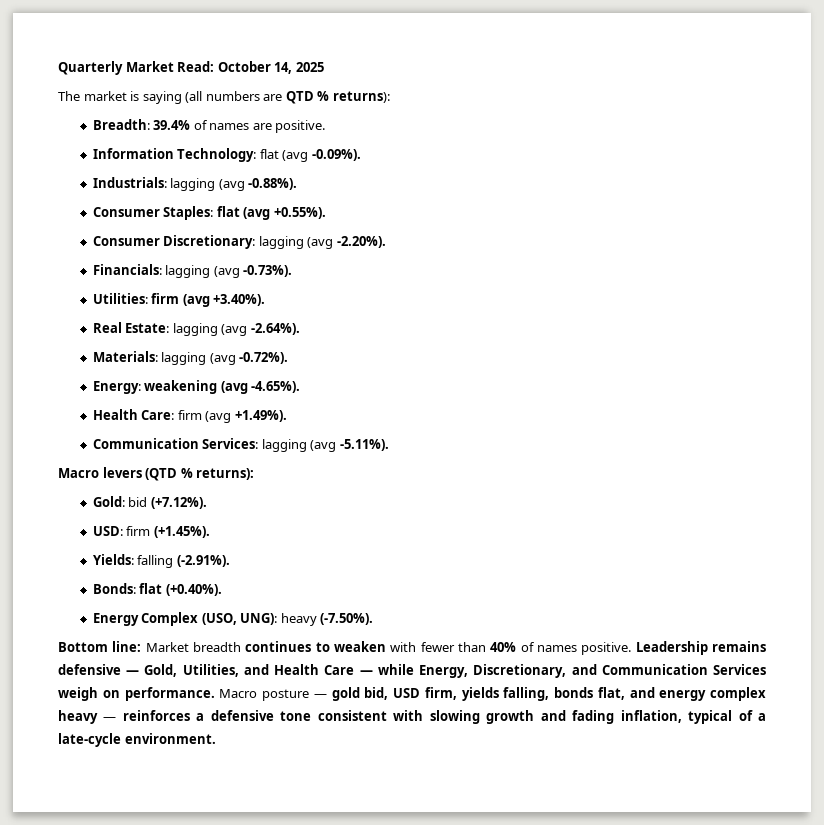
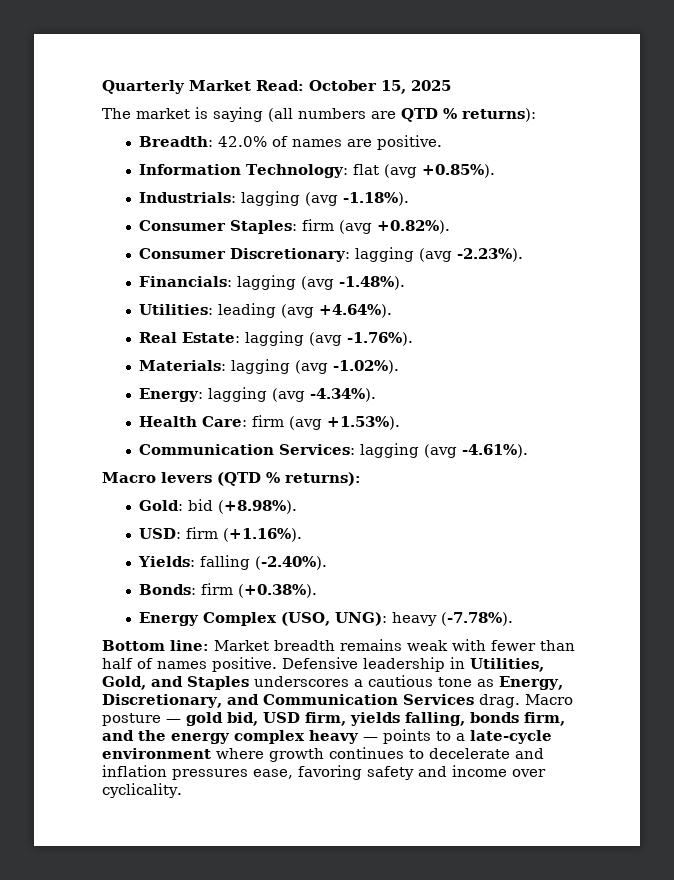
- Quarterly Market Read: October 14, 2025
+ Quarterly Market Read: October 15, 2025
- Breadth: 39.4% of names are positive.
+ Breadth: 42.0% of names are positive.
- Information Technology: flat (avg -0.09%).
+ Information Technology: flat (avg +0.85%).
- Industrials: lagging (avg -0.88%).
+ Industrials: lagging (avg -1.18%).
- Consumer Staples: flat (avg +0.55%).
+ Consumer Staples: firm (avg +0.82%).
- Consumer Discretionary: lagging (avg -2.20%).
+ Consumer Discretionary: lagging (avg -2.23%).
- Financials: lagging (avg -0.73%).
+ Financials: lagging (avg -1.48%).
- Utilities: firm (avg +3.40%).
+ Utilities: leading (avg +4.64%).
- Real Estate: lagging (avg -2.64%).
+ Real Estate: lagging (avg -1.76%).
- Materials: lagging (avg -0.72%).
+ Materials: lagging (avg -1.02%).
- Energy: weakening (avg -4.65%).
+ Energy: lagging (avg -4.34%).
- Health Care: firm (avg +1.49%).
+ Health Care: firm (avg +1.53%).
- Communication Services: lagging (avg -5.11%).
+ Communication Services: lagging (avg -4.61%).
- Gold: bid (+7.12%).
+ Gold: bid (+8.98%).
- USD: firm (+1.45%).
+ USD: firm (+1.16%).
- Yields: falling (-2.91%).
+ Yields: falling (-2.40%).
- Bonds: flat (+0.40%).
+ Bonds: firm (+0.38%).
- Energy Complex (USO, UNG): heavy (-7.50%).
+ Energy Complex (USO, UNG): heavy (-7.78%).
- Bottom line: Market breadth continues to weaken with fewer than 40% of names positive.
+ Bottom line: Market breadth remains weak with fewer than half of names positive.
- Leadership remains defensive — Gold, Utilities, and Health Care — while Energy, Discretionary, and Communication Services weigh on performance.
+ Defensive leadership in Utilities, Gold, and Staples underscores a cautious tone as Energy, Discretionary, and Communication Services drag.
- Macro posture — gold bid, USD firm, yields falling, bonds flat, and energy complex heavy — reinforces a defensive tone consistent with slowing growth and fading inflation, typical of a late-cycle environment.
+ Macro posture — gold bid, USD firm, yields falling, bonds firm, and the energy complex heavy — points to a late-cycle environment where growth continues to decelerate and inflation pressures ease, favoring safety and income over cyclicality.

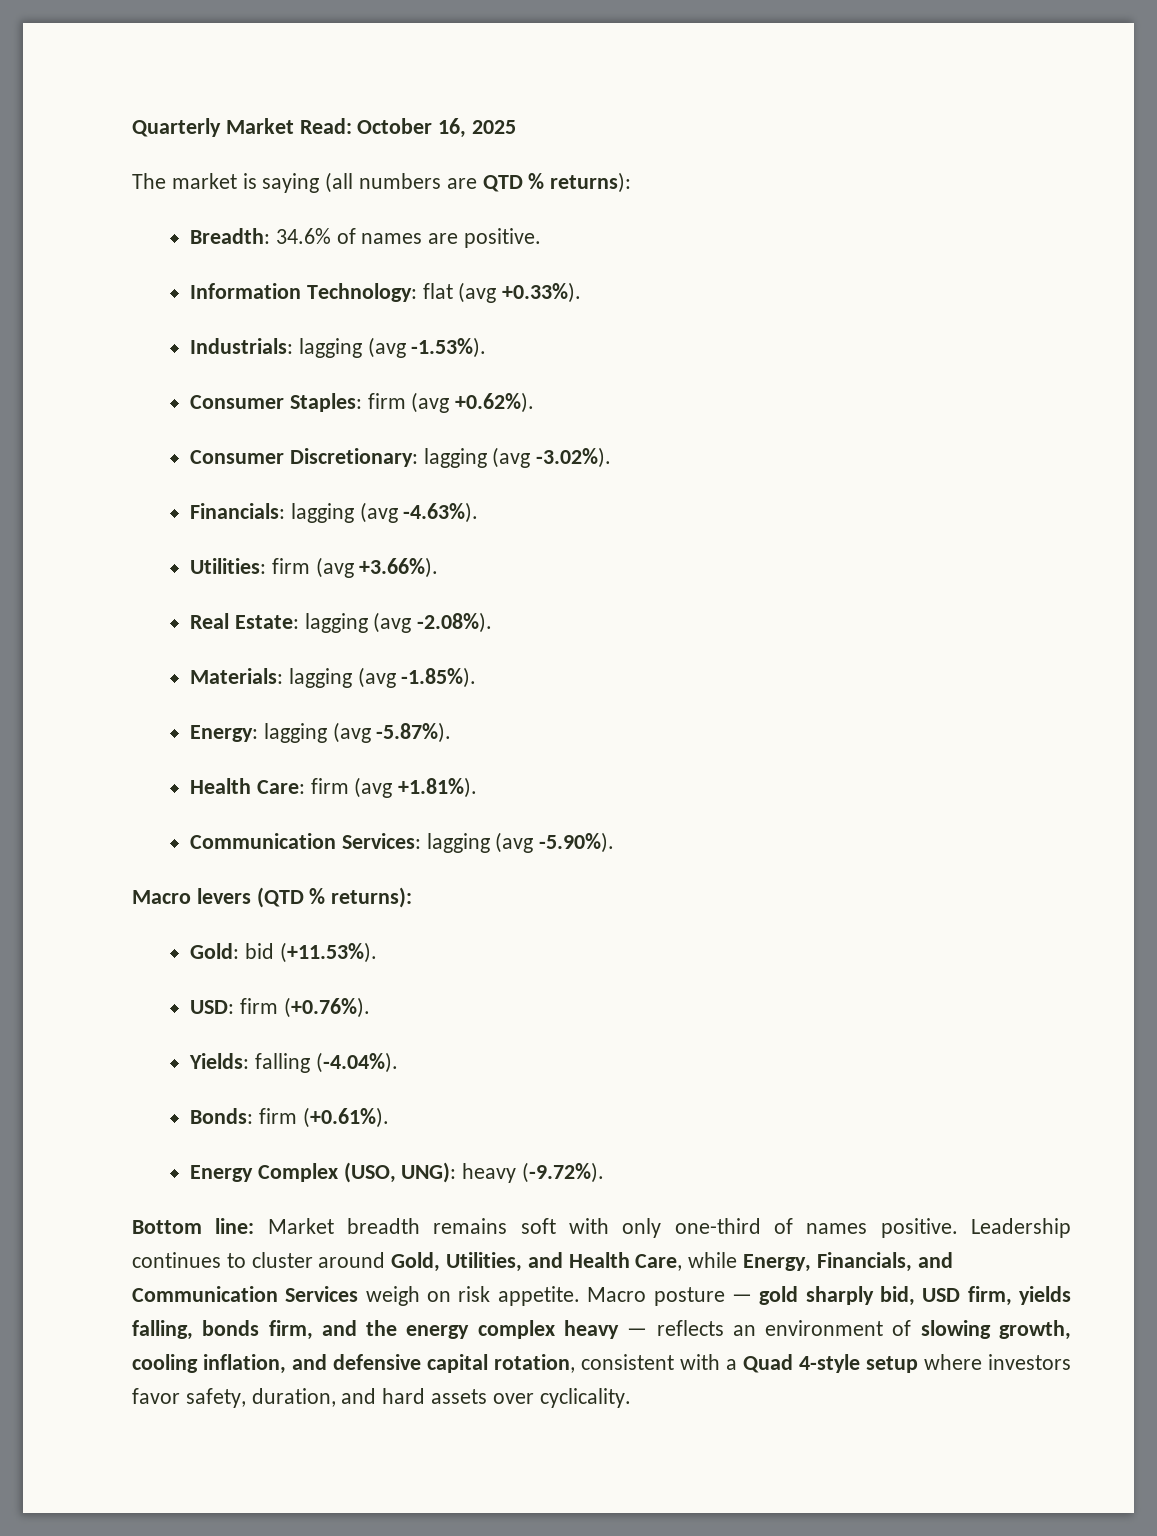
- Quarterly Market Read: October 15, 2025
+ Quarterly Market Read: October 16, 2025
- Breadth: 42.0% of names are positive.
+ Breadth: 34.6% of names are positive.
- Information Technology: flat (avg +0.85%).
+ Information Technology: flat (avg +0.33%).
- Industrials: lagging (avg -1.18%).
+ Industrials: lagging (avg -1.53%).
- Consumer Staples: firm (avg +0.82%).
+ Consumer Staples: firm (avg +0.62%).
- Consumer Discretionary: lagging (avg -2.23%).
+ Consumer Discretionary: lagging (avg -3.02%).
- Financials: lagging (avg -1.48%).
+ Financials: lagging (avg -4.63%).
- Utilities: leading (avg +4.64%).
+ Utilities: firm (avg +3.66%).
- Real Estate: lagging (avg -1.76%).
+ Real Estate: lagging (avg -2.08%).
- Materials: lagging (avg -1.02%).
+ Materials: lagging (avg -1.85%).
- Energy: lagging (avg -4.34%).
+ Energy: lagging (avg -5.87%).
- Health Care: firm (avg +1.53%).
+ Health Care: firm (avg +1.81%).
- Communication Services: lagging (avg -4.61%).
+ Communication Services: lagging (avg -5.90%).
- Gold: bid (+8.98%).
+ Gold: bid (+11.53%).
- USD: firm (+1.16%).
+ USD: firm (+0.76%).
- Yields: falling (-2.40%).
+ Yields: falling (-4.04%).
- Bonds: firm (+0.38%).
+ Bonds: firm (+0.61%).
- Energy Complex (USO, UNG): heavy (-7.78%).
+ Energy Complex (USO, UNG): heavy (-9.72%).
- Bottom line: Market breadth remains weak with fewer than half of names positive. Defensive leadership in Utilities, Gold, and Staples underscores a cautious tone as Energy, Discretionary, and Communication Services drag.
+ Bottom line: Market breadth remains soft with only one-third of names positive. Leadership continues to cluster around Gold, Utilities, and Health Care, while Energy, Financials, and Communication Services weigh on risk appetite.
- Macro posture — gold bid, USD firm, yields falling, bonds firm, and the energy complex heavy — points to a late-cycle environment where growth continues to decelerate and inflation pressures ease, favoring safety and income over cyclicality.
+ Macro posture — gold sharply bid, USD firm, yields falling, bonds firm, and the energy complex heavy — reflects an environment of slowing growth, cooling inflation, and defensive capital rotation, consistent with a Quad 4-style setup where investors favor safety, duration, and hard assets over cyclicality.

